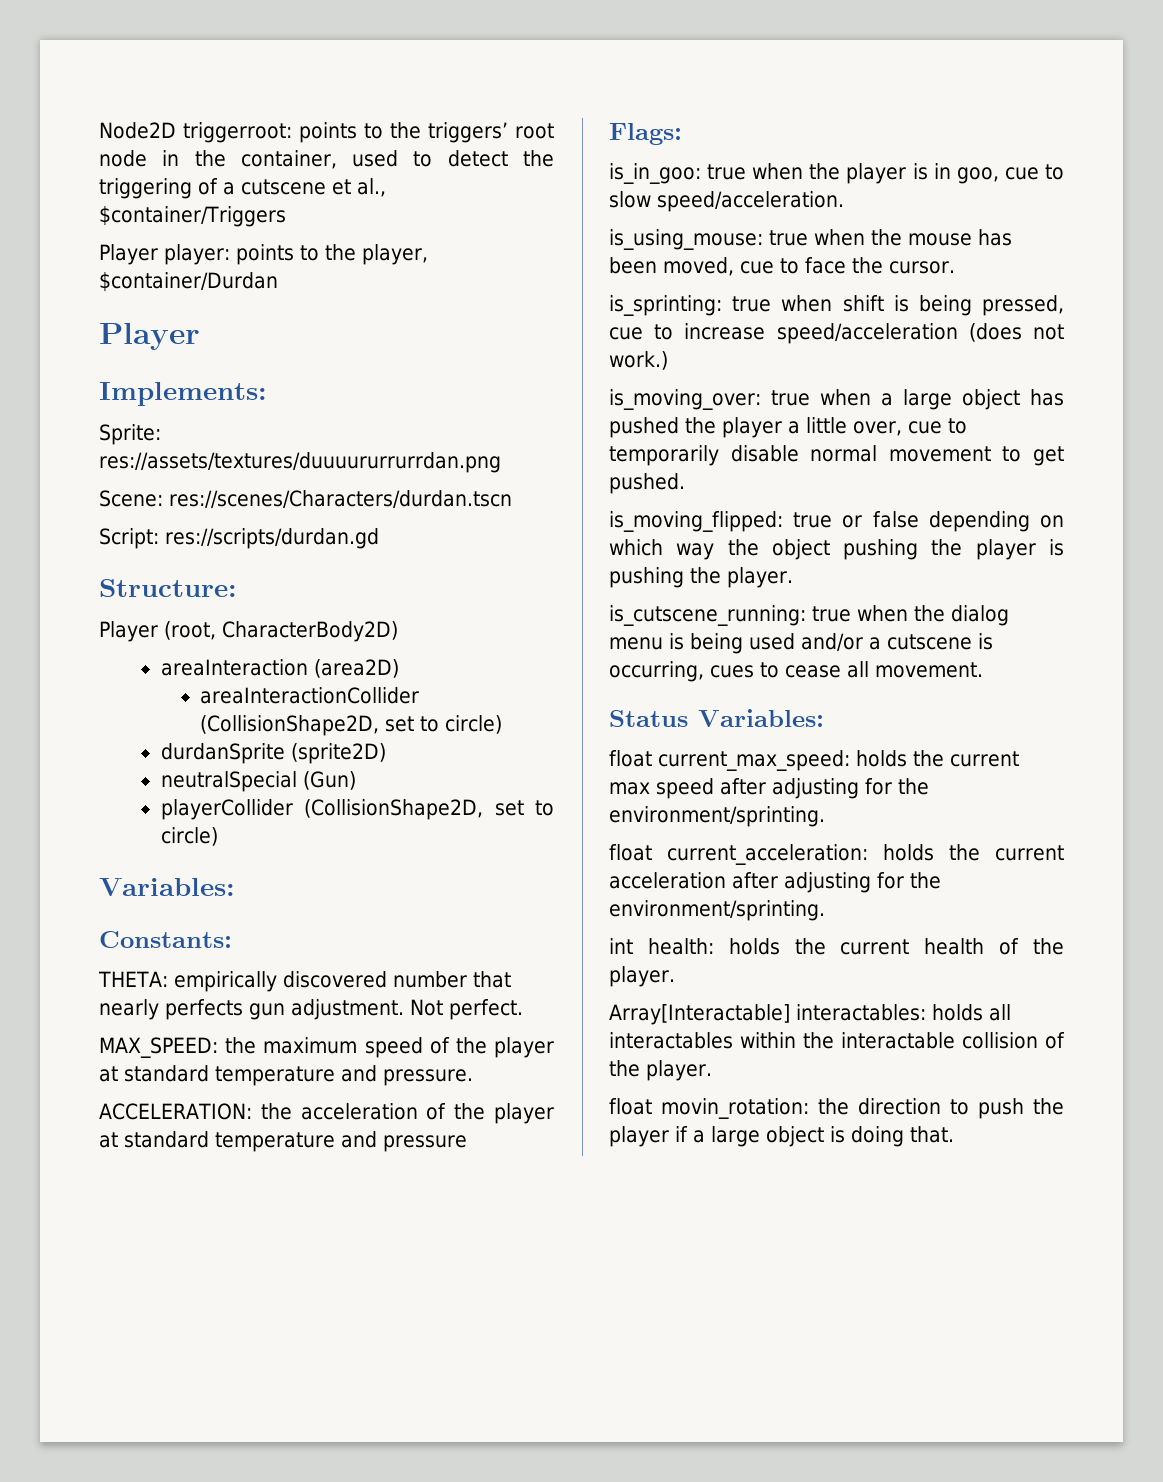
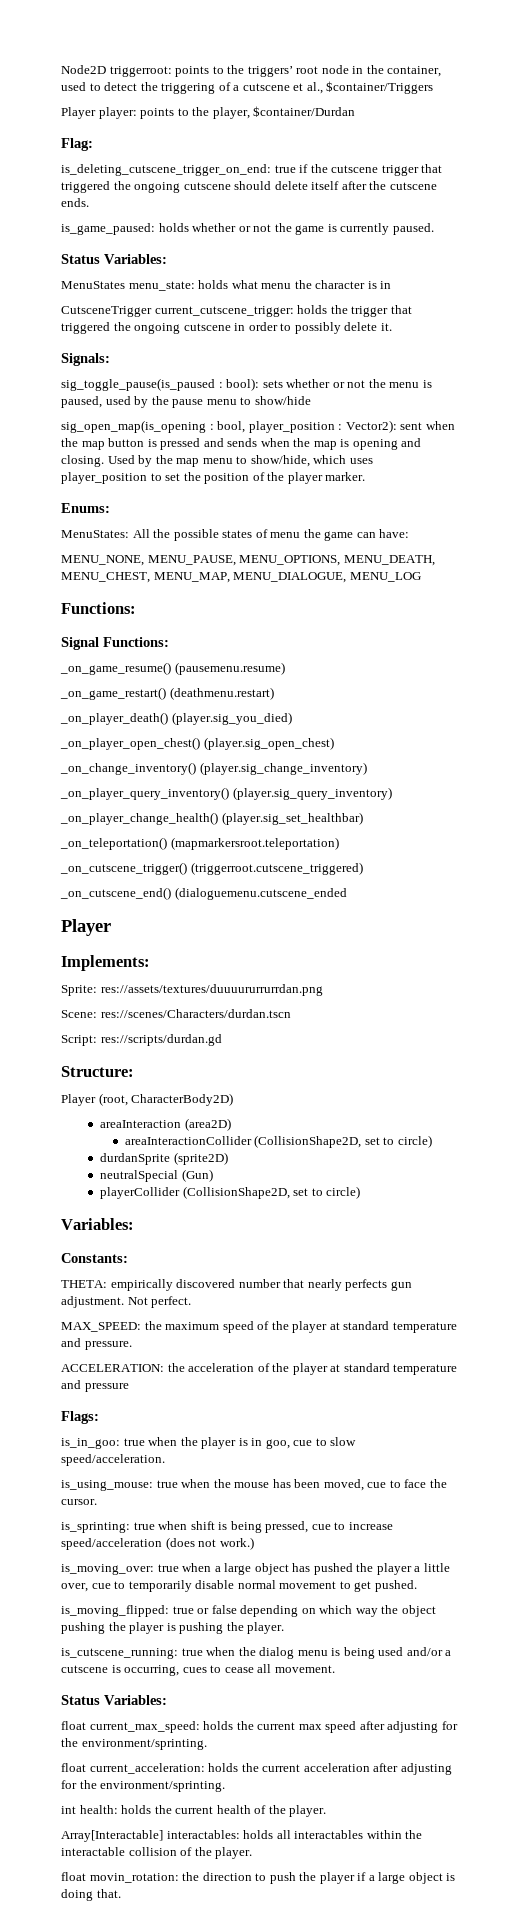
+ Flag:
+ is_deleting_cutscene_trigger_on_end: true if the cutscene trigger that triggered the ongoing cutscene should delete itself after the cutscene ends.
+ is_game_paused: holds whether or not the game is currently paused.
+ Status Variables:
+ MenuStates menu_state: holds what menu the character is in
+ CutsceneTrigger current_cutscene_trigger: holds the trigger that triggered the ongoing cutscene in order to possibly delete it.
+ Signals:
+ sig_toggle_pause(is_paused : bool): sets whether or not the menu is paused, used by the pause menu to show/hide
+ sig_open_map(is_opening : bool, player_position : Vector2): sent when the map button is pressed and sends when the map is opening and closing. Used by the map menu to show/hide, which uses player_position to set the position of the player marker.
+ Enums:
+ MenuStates: All the possible states of menu the game can have:
+ MENU_NONE, MENU_PAUSE, MENU_OPTIONS, MENU_DEATH, MENU_CHEST, MENU_MAP, MENU_DIALOGUE, MENU_LOG
+ Functions:
+ Signal Functions:
+ _on_game_resume() (pausemenu.resume)
+ _on_game_restart() (deathmenu.restart)
+ _on_player_death() (player.sig_you_died)
+ _on_player_open_chest() (player.sig_open_chest)
+ _on_change_inventory() (player.sig_change_inventory)
+ _on_player_query_inventory() (player.sig_query_inventory)
+ _on_player_change_health() (player.sig_set_healthbar)
+ _on_teleportation() (mapmarkersroot.teleportation)
+ _on_cutscene_trigger() (triggerroot.cutscene_triggered)
+ _on_cutscene_end() (dialoguemenu.cutscene_ended

